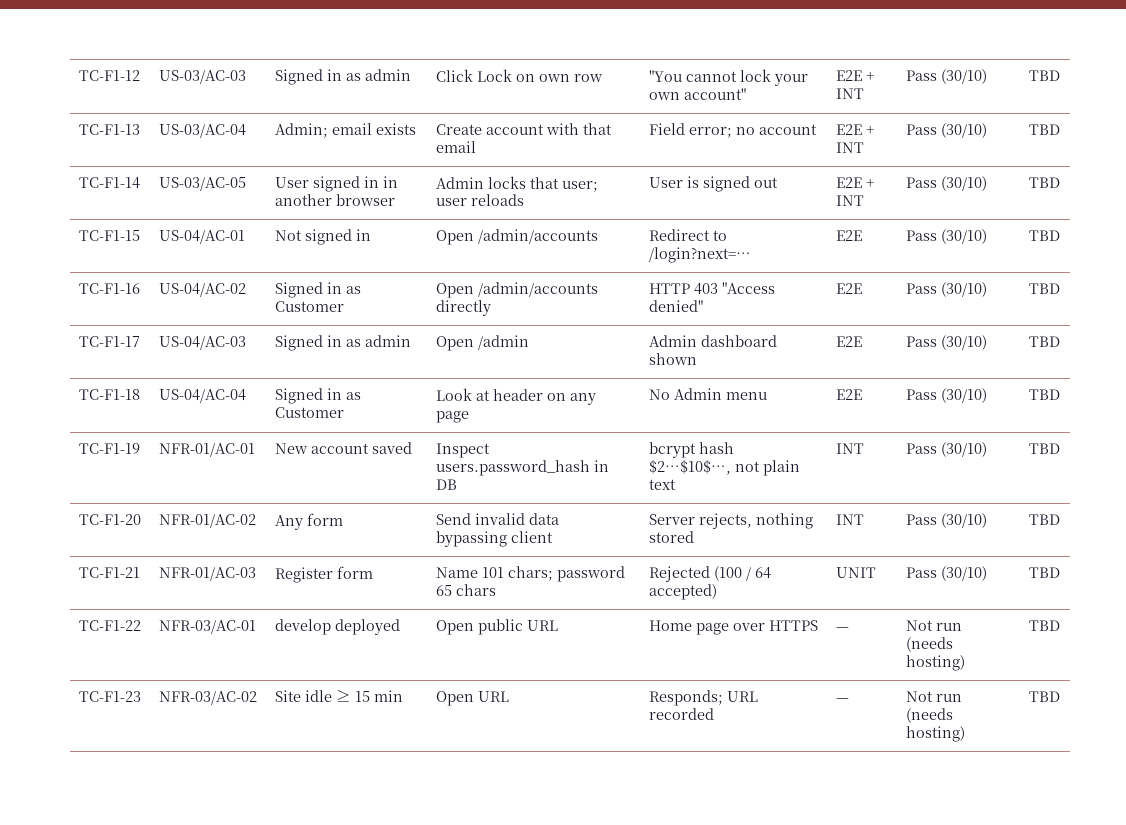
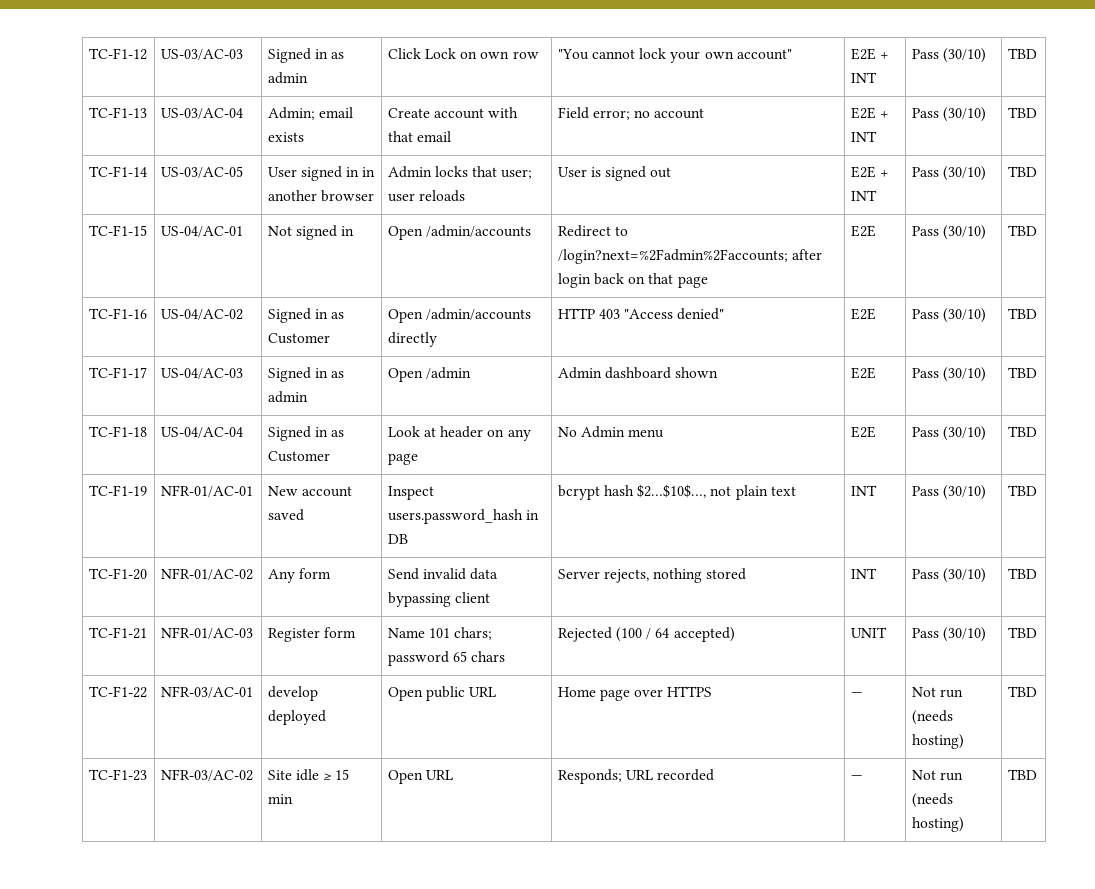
- TC-F1-15 | US-04/AC-01 | Not signed in | Open /admin/accounts | Redirect to /login?next=… | E2E | Pass (30/10) | TBD
+ TC-F1-15 | US-04/AC-01 | Not signed in | Open /admin/accounts | Redirect to /login?next=%2Fadmin%2Faccounts; after login back on that page | E2E | Pass (30/10) | TBD

